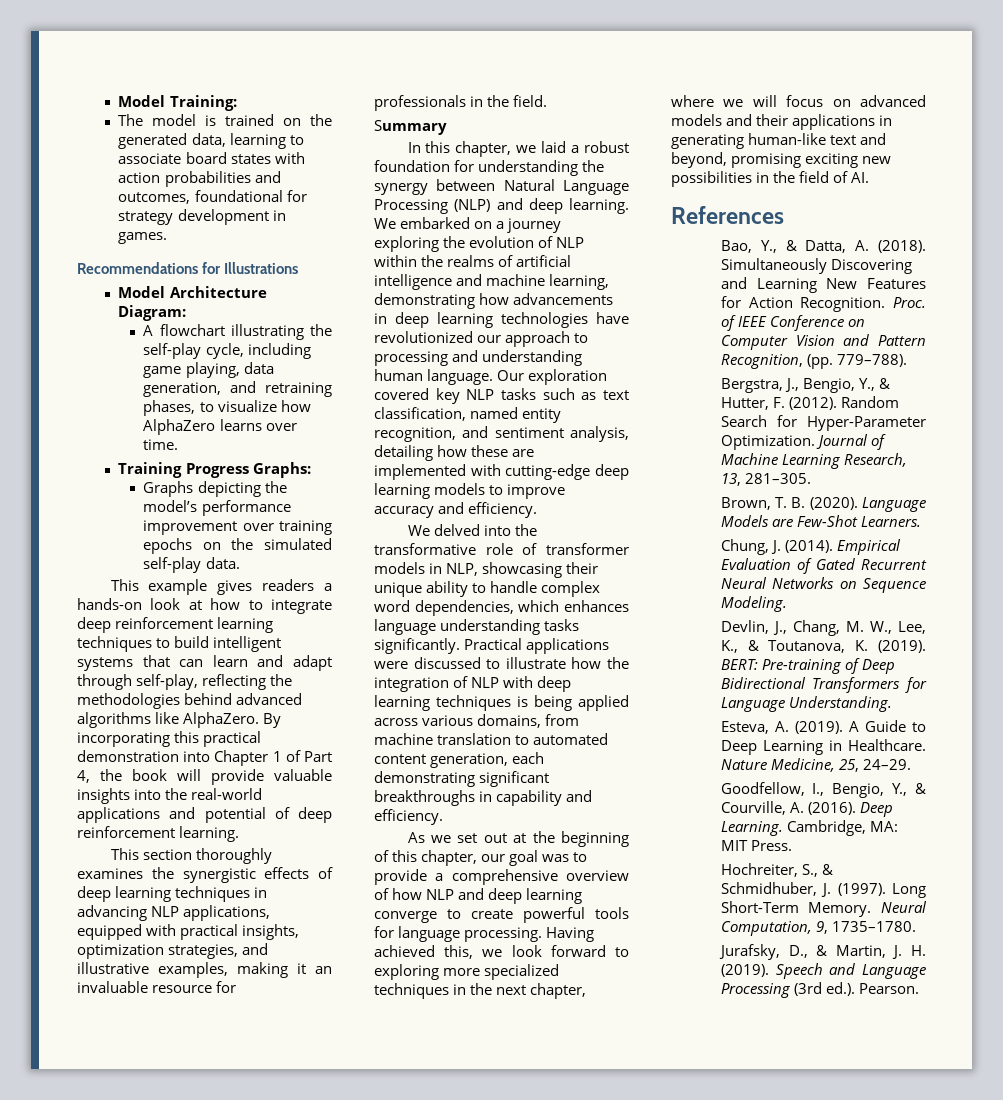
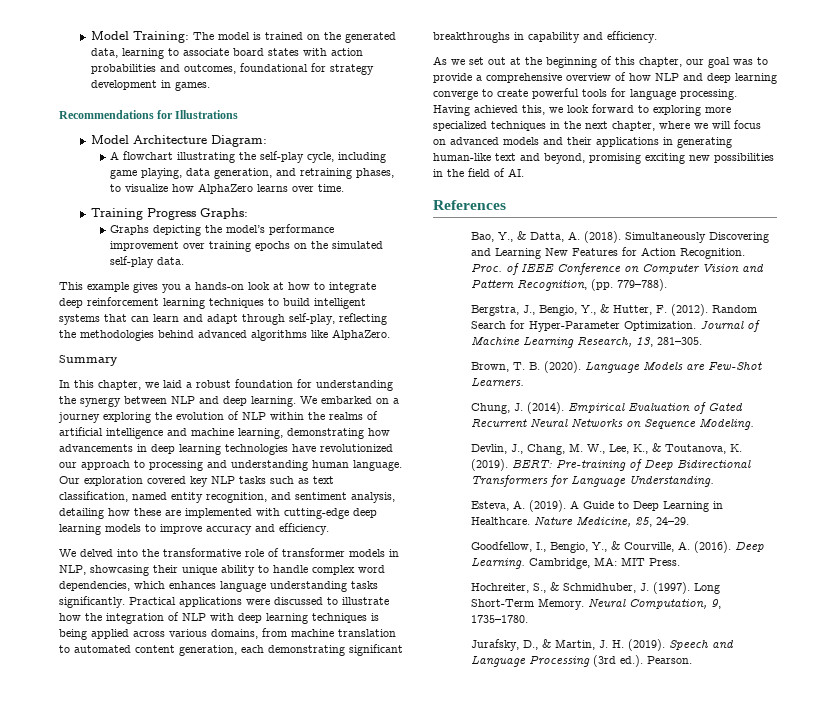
- Model Training:
- The model is trained on the generated data, learning to associate board states with action probabilities and outcomes, foundational for strategy development in games.
+ Model Training: The model is trained on the generated data, learning to associate board states with action probabilities and outcomes, foundational for strategy development in games.
- This example gives readers a hands-on look at how to integrate deep reinforcement learning techniques to build intelligent systems that can learn and adapt through self-play, reflecting the methodologies behind advanced algorithms like AlphaZero. By incorporating this practical demonstration into Chapter 1 of Part 4, the book will provide valuable insights into the real-world applications and potential of deep reinforcement learning.
- This section thoroughly examines the synergistic effects of deep learning techniques in advancing NLP applications, equipped with practical insights, optimization strategies, and illustrative examples, making it an invaluable resource for professionals in the field.
+ This example gives you a hands-on look at how to integrate deep reinforcement learning techniques to build intelligent systems that can learn and adapt through self-play, reflecting the methodologies behind advanced algorithms like AlphaZero.
- In this chapter, we laid a robust foundation for understanding the synergy between Natural Language Processing (NLP) and deep learning.
+ In this chapter, we laid a robust foundation for understanding the synergy between NLP and deep learning.

